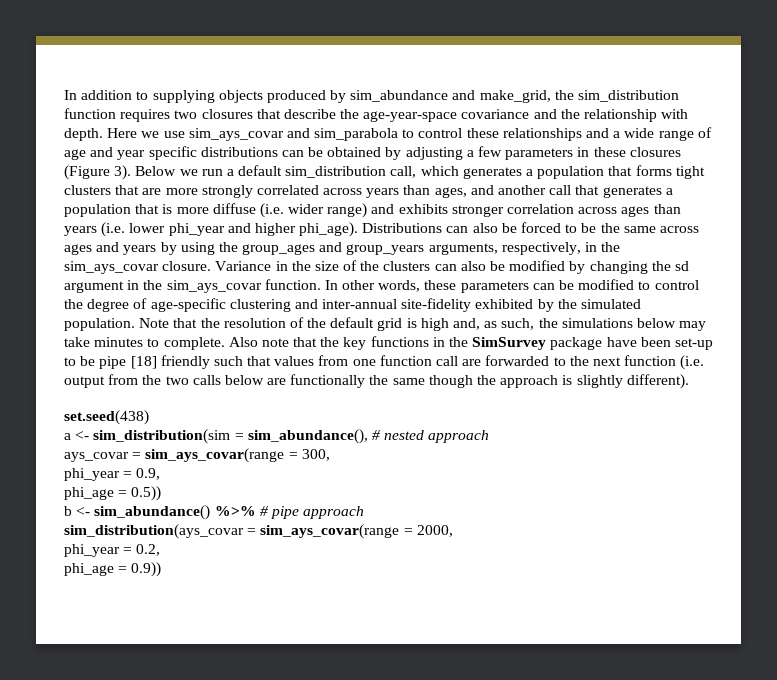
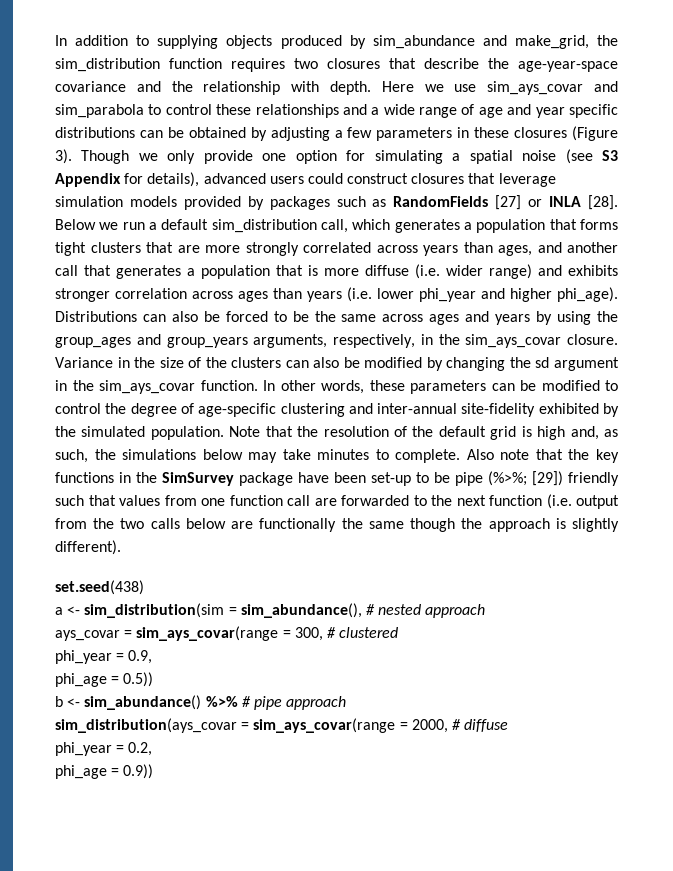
+ Though we only provide one option for simulating a spatial noise (see S3 Appendix for details), advanced users could construct closures that leverage simulation models provided by packages such as RandomFields [27] or INLA [28].
- Also note that the key functions in the SimSurvey package have been set-up to be pipe [18] friendly such that values from one function call are forwarded to the next function (i.e. output from the two calls below are functionally the same though the approach is slightly different).
+ Also note that the key functions in the SimSurvey package have been set-up to be pipe (%>%; [29]) friendly such that values from one function call are forwarded to the next function (i.e. output from the two calls below are functionally the same though the approach is slightly different).
- ays_covar = sim_ays_covar(range = 300,
+ ays_covar = sim_ays_covar(range = 300, # clustered
- sim_distribution(ays_covar = sim_ays_covar(range = 2000,
+ sim_distribution(ays_covar = sim_ays_covar(range = 2000, # diffuse

